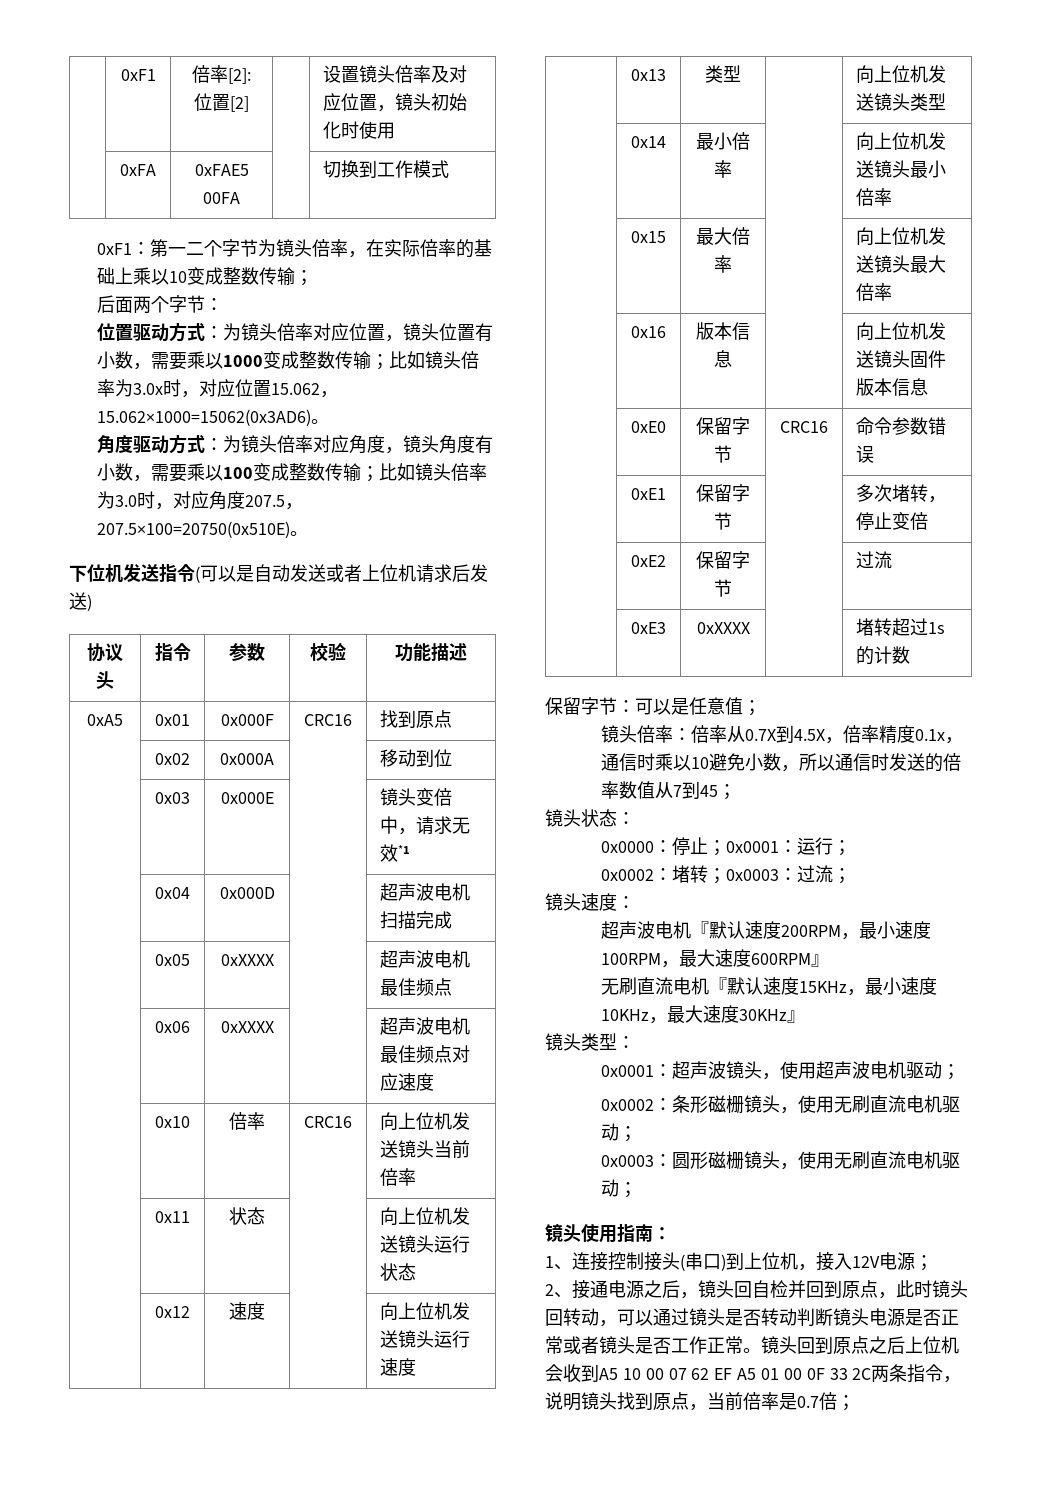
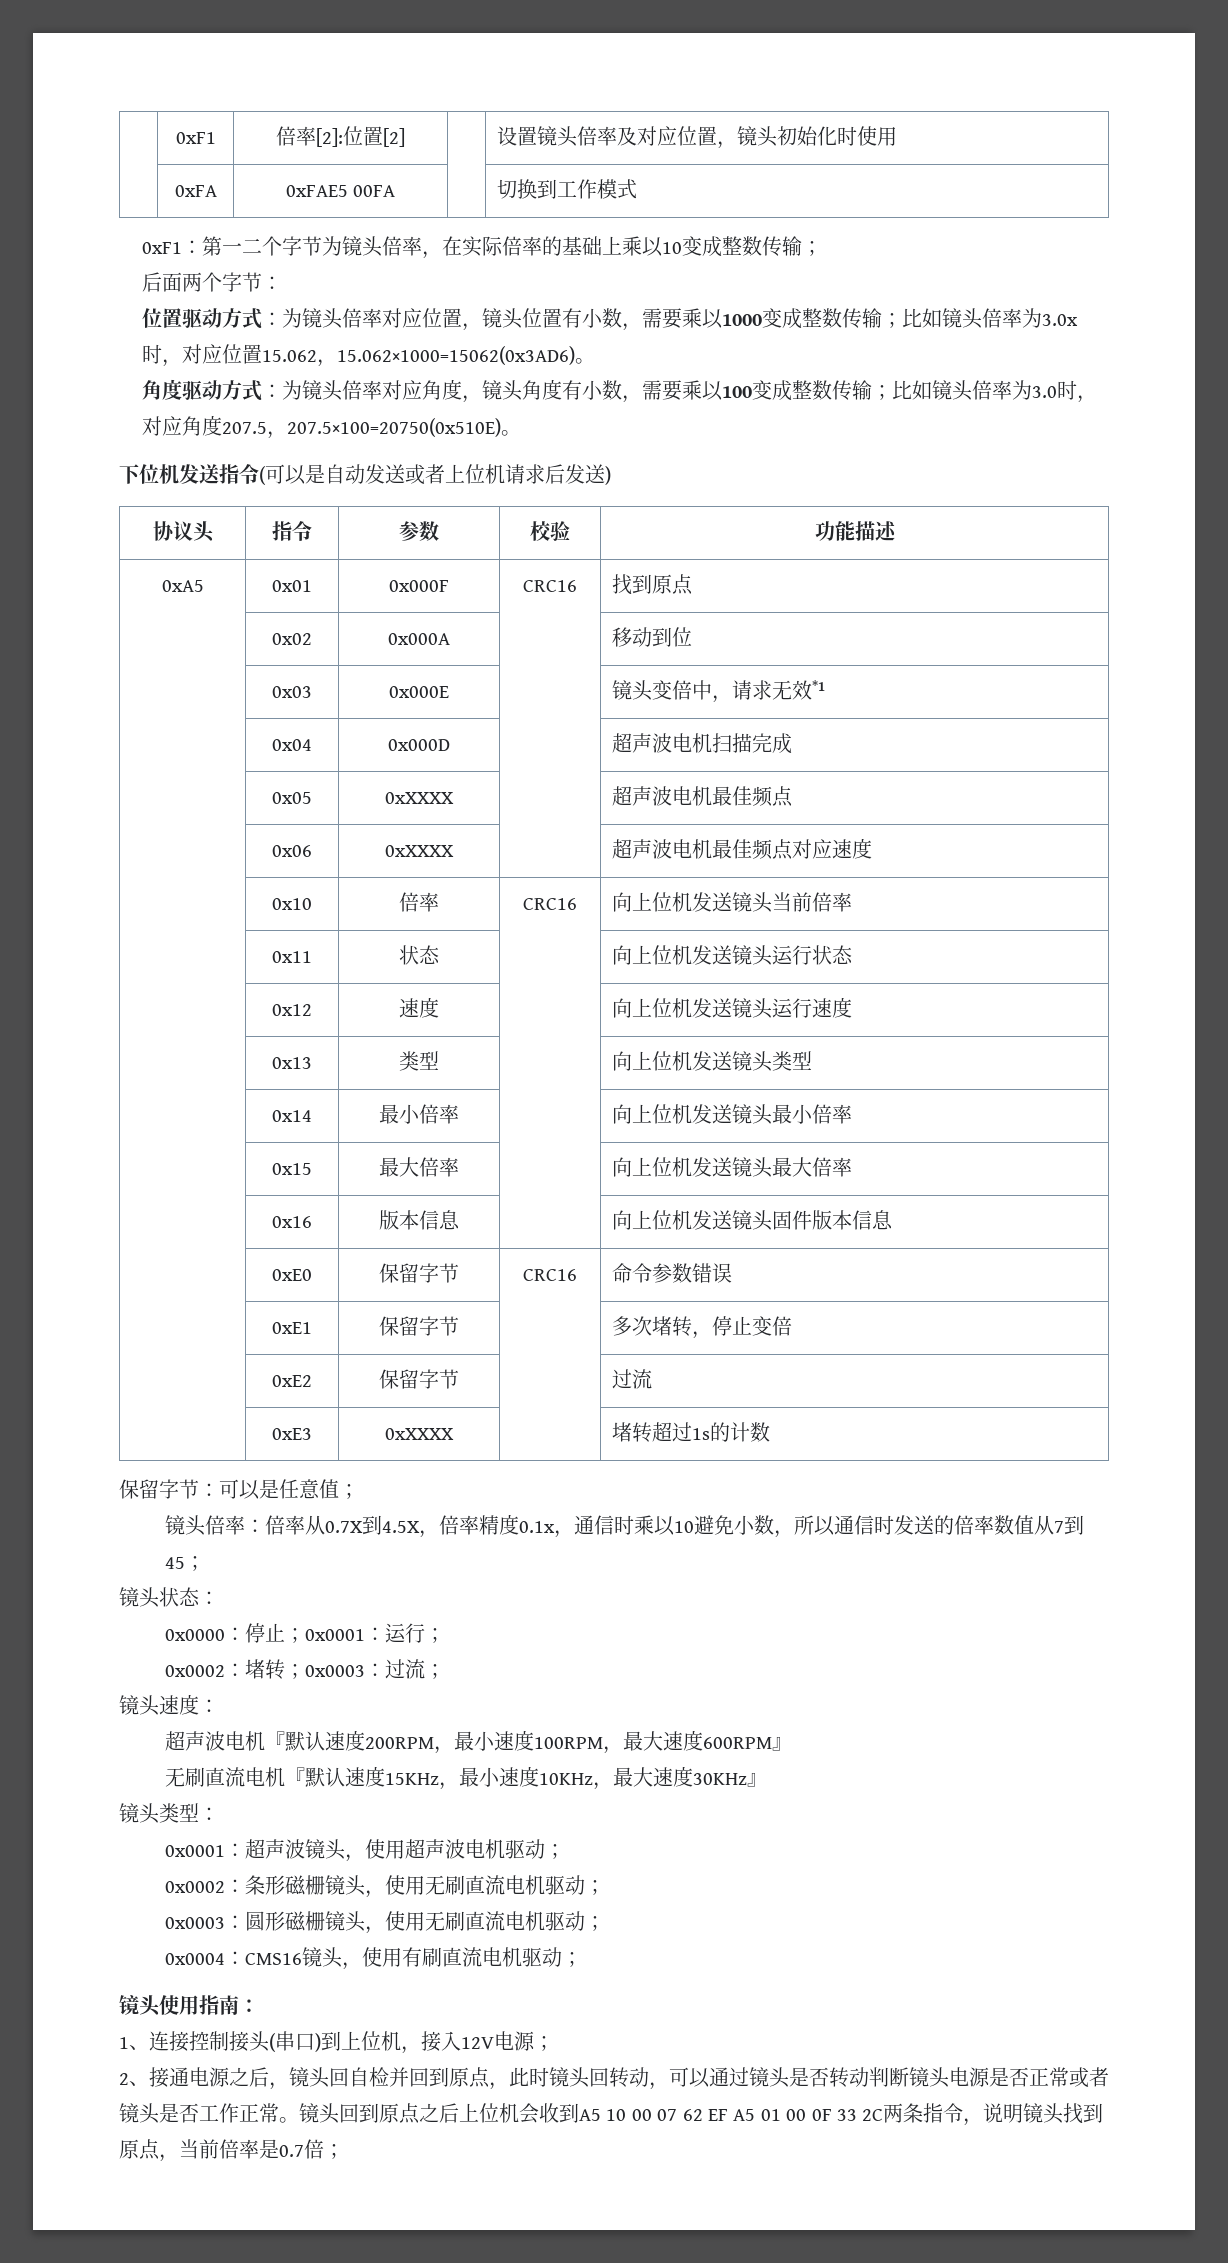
+ 0x0004：CMS16镜头，使用有刷直流电机驱动；

